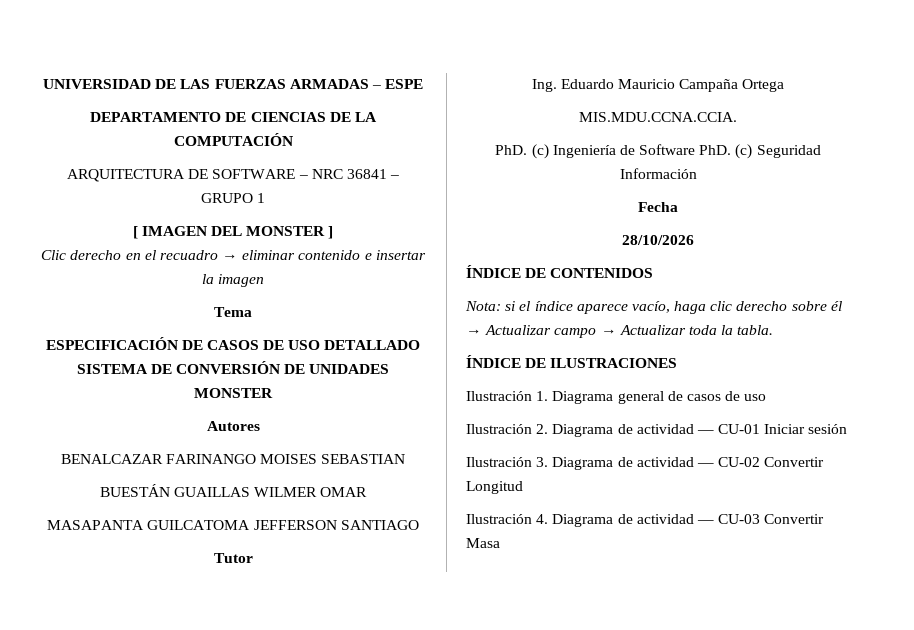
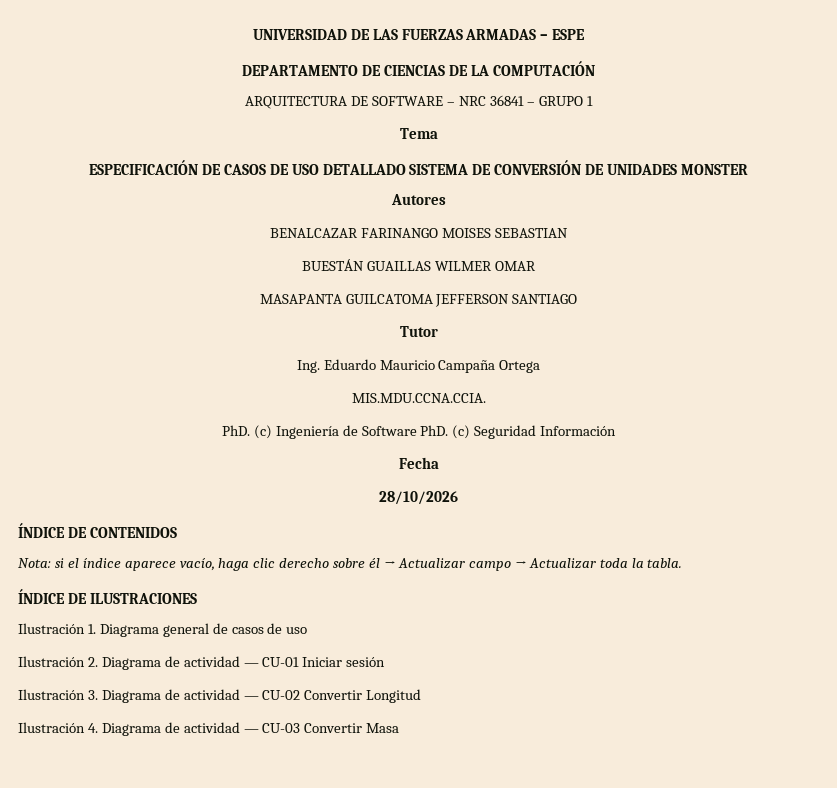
- [ IMAGEN DEL MONSTER ]
- Clic derecho en el recuadro → eliminar contenido e insertar la imagen

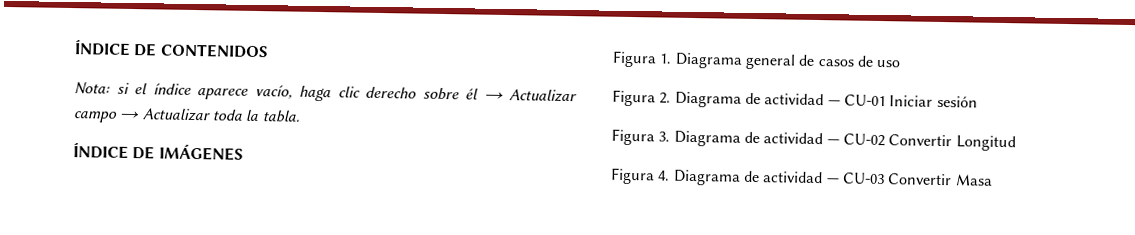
- UNIVERSIDAD DE LAS FUERZAS ARMADAS – ESPE
- DEPARTAMENTO DE CIENCIAS DE LA COMPUTACIÓN
- ARQUITECTURA DE SOFTWARE – NRC 36841 – GRUPO 1
- Tema
- ESPECIFICACIÓN DE CASOS DE USO DETALLADO SISTEMA DE CONVERSIÓN DE UNIDADES MONSTER
- Autores
- BENALCAZAR FARINANGO MOISES SEBASTIAN
- BUESTÁN GUAILLAS WILMER OMAR
- MASAPANTA GUILCATOMA JEFFERSON SANTIAGO
- Tutor
- Ing. Eduardo Mauricio Campaña Ortega
- MIS.MDU.CCNA.CCIA.
- PhD. (c) Ingeniería de Software PhD. (c) Seguridad Información
- Fecha
- 28/10/2026
- ÍNDICE DE ILUSTRACIONES
- Ilustración 1. Diagrama general de casos de uso
+ ÍNDICE DE IMÁGENES
+ Figura 1. Diagrama general de casos de uso
- Ilustración 2. Diagrama de actividad — CU-01 Iniciar sesión
+ Figura 2. Diagrama de actividad — CU-01 Iniciar sesión
- Ilustración 3. Diagrama de actividad — CU-02 Convertir Longitud
+ Figura 3. Diagrama de actividad — CU-02 Convertir Longitud
- Ilustración 4. Diagrama de actividad — CU-03 Convertir Masa
+ Figura 4. Diagrama de actividad — CU-03 Convertir Masa

